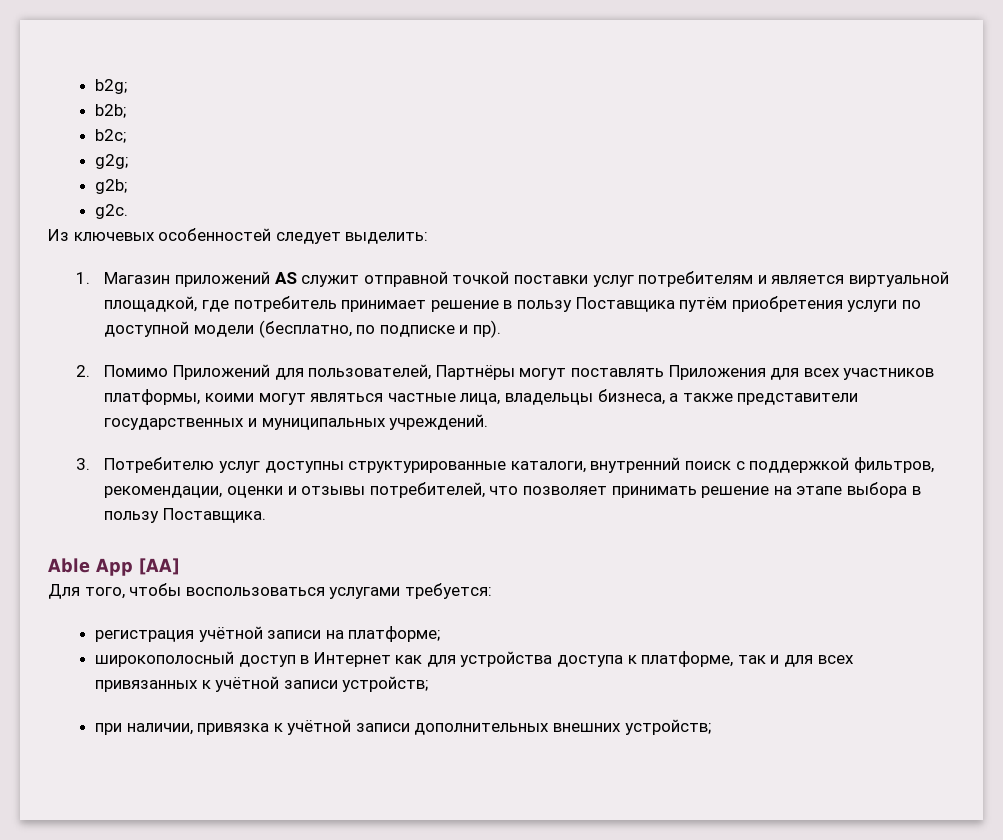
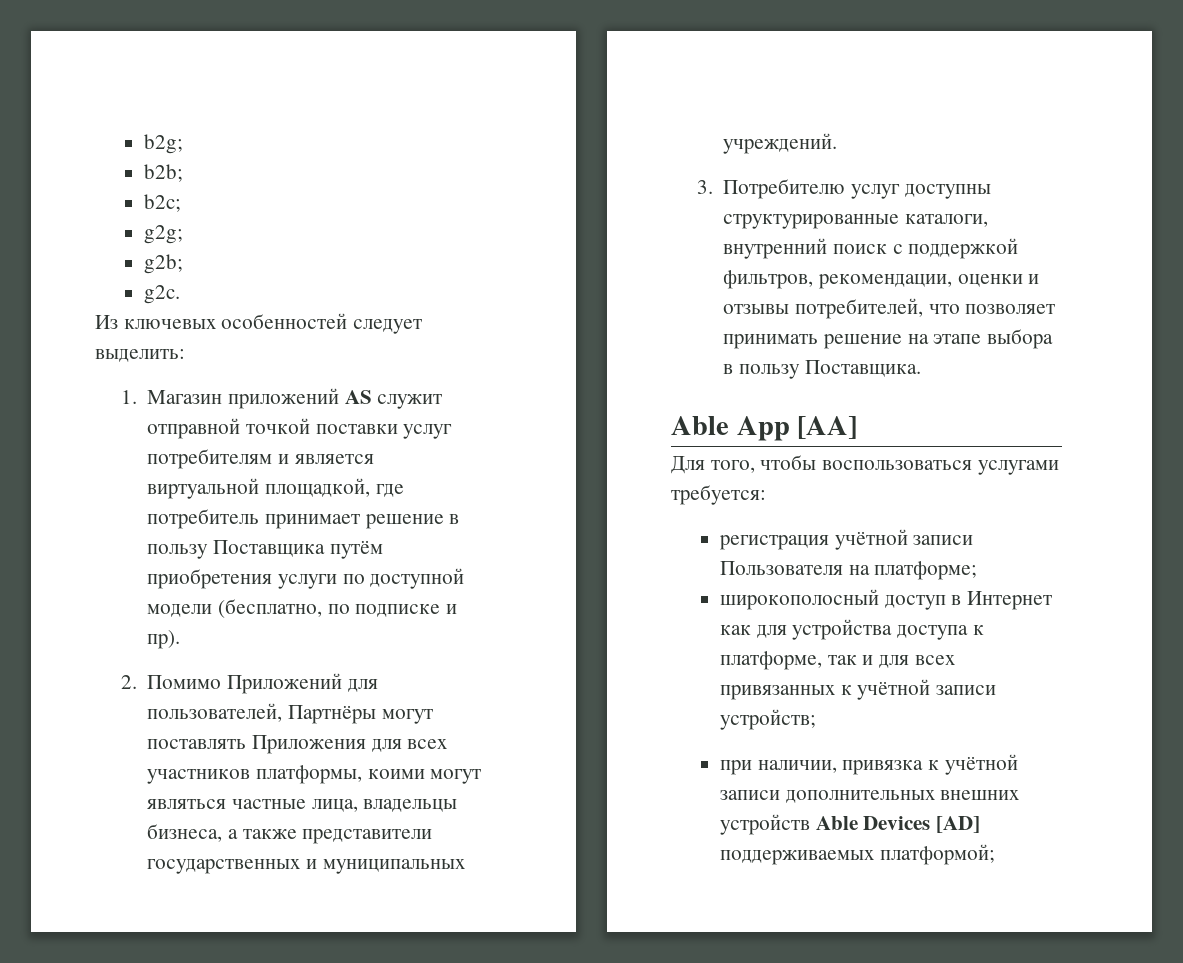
- регистрация учётной записи на платформе;
+ регистрация учётной записи Пользователя на платформе;
- при наличии, привязка к учётной записи дополнительных внешних устройств;
+ при наличии, привязка к учётной записи дополнительных внешних устройств Able Devices [AD] поддерживаемых платформой;

